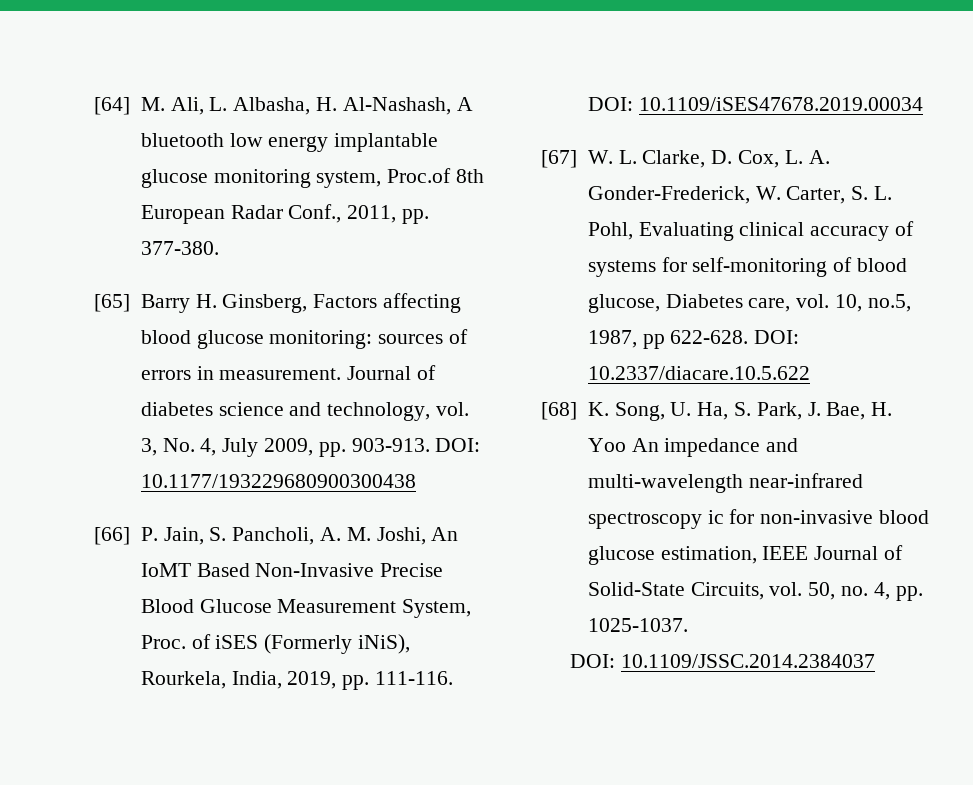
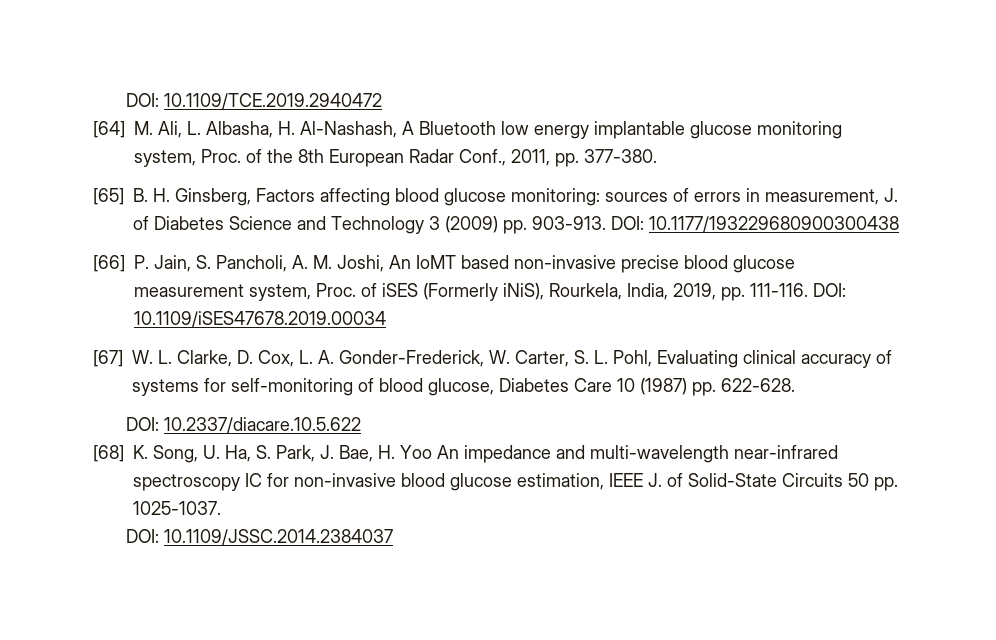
+ DOI: 10.1109/TCE.2019.2940472
- [64] M. Ali, L. Albasha, H. Al-Nashash, A bluetooth low energy implantable glucose monitoring system, Proc.of 8th European Radar Conf., 2011, pp. 377-380.
+ [64] M. Ali, L. Albasha, H. Al-Nashash, A Bluetooth low energy implantable glucose monitoring system, Proc. of the 8th European Radar Conf., 2011, pp. 377-380.
- [65] Barry H. Ginsberg, Factors affecting blood glucose monitoring: sources of errors in measurement. Journal of diabetes science and technology, vol. 3, No. 4, July 2009, pp. 903-913.
+ [65] B. H. Ginsberg, Factors affecting blood glucose monitoring: sources of errors in measurement, J. of Diabetes Science and Technology 3 (2009) pp. 903-913.
- [66] P. Jain, S. Pancholi, A. M. Joshi, An IoMT Based Non-Invasive Precise Blood Glucose Measurement System, Proc. of iSES (Formerly iNiS), Rourkela, India, 2019, pp. 111-116.
+ [66] P. Jain, S. Pancholi, A. M. Joshi, An IoMT based non-invasive precise blood glucose measurement system, Proc. of iSES (Formerly iNiS), Rourkela, India, 2019, pp. 111-116.
- [67] W. L. Clarke, D. Cox, L. A. Gonder-Frederick, W. Carter, S. L. Pohl, Evaluating clinical accuracy of systems for self-monitoring of blood glucose, Diabetes care, vol. 10, no.5, 1987, pp 622-628. DOI: 10.2337/diacare.10.5.622
+ [67] W. L. Clarke, D. Cox, L. A. Gonder-Frederick, W. Carter, S. L. Pohl, Evaluating clinical accuracy of systems for self-monitoring of blood glucose, Diabetes Care 10 (1987) pp. 622-628.
+ DOI: 10.2337/diacare.10.5.622
- [68] K. Song, U. Ha, S. Park, J. Bae, H. Yoo An impedance and multi-wavelength near-infrared spectroscopy ic for non-invasive blood glucose estimation, IEEE Journal of Solid-State Circuits, vol. 50, no. 4, pp. 1025-1037.
+ [68] K. Song, U. Ha, S. Park, J. Bae, H. Yoo An impedance and multi-wavelength near-infrared spectroscopy IC for non-invasive blood glucose estimation, IEEE J. of Solid-State Circuits 50 pp. 1025-1037.

